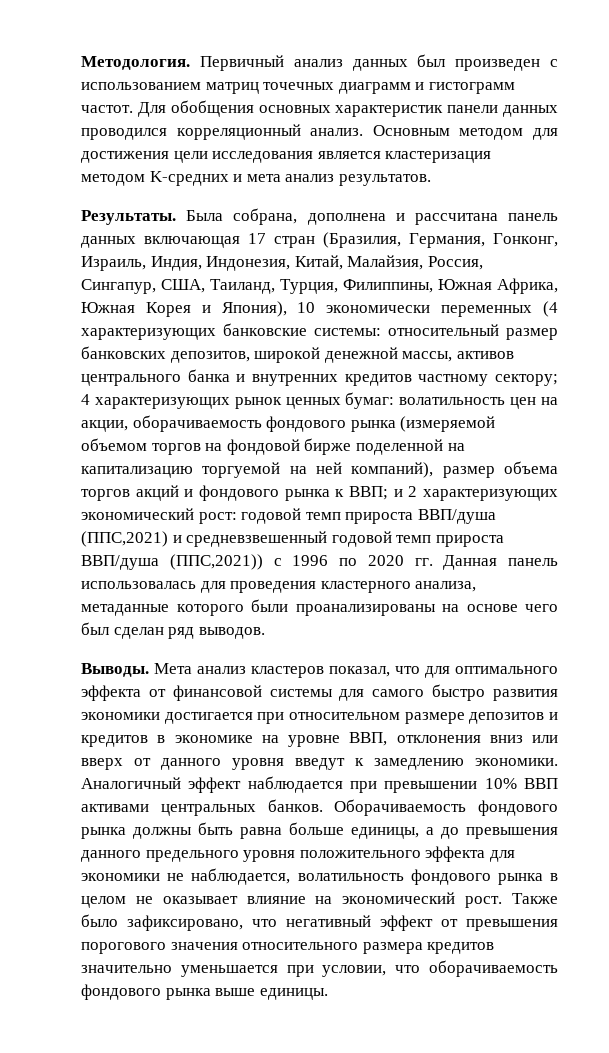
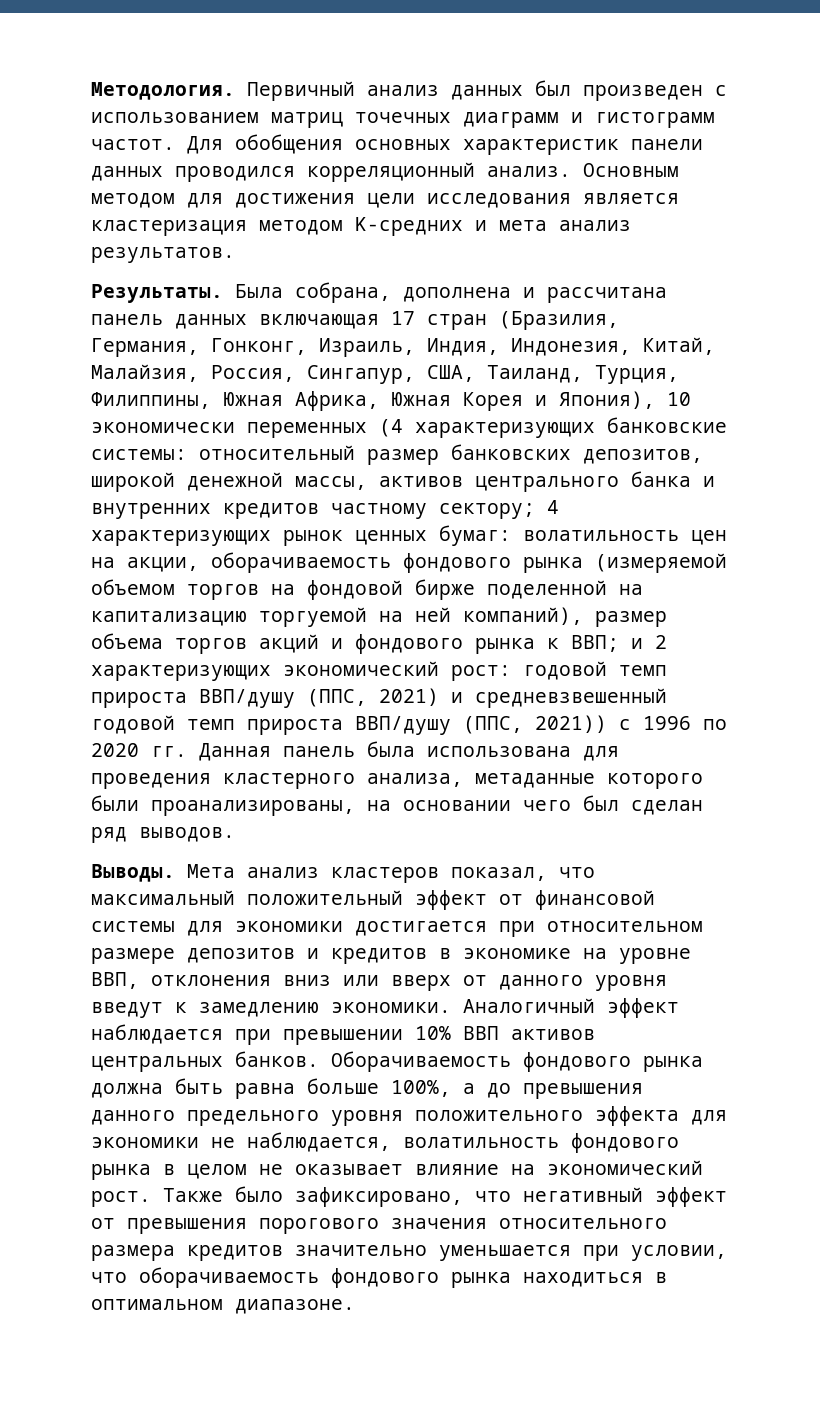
- годовой темп прироста ВВП/душа (ППС,2021) и средневзвешенный годовой темп прироста ВВП/душа (ППС,2021)) с 1996 по 2020 гг. Данная панель использовалась для проведения кластерного анализа, метаданные которого были проанализированы на основе чего был сделан ряд выводов.
+ годовой темп прироста ВВП/душу (ППС, 2021) и средневзвешенный годовой темп прироста ВВП/душу (ППС, 2021)) с 1996 по 2020 гг. Данная панель была использована для проведения кластерного анализа, метаданные которого были проанализированы, на основании чего был сделан ряд выводов.
- Мета анализ кластеров показал, что для оптимального эффекта от финансовой системы для самого быстро развития экономики достигается при относительном размере депозитов и кредитов в экономике на уровне ВВП, отклонения вниз или вверх от данного уровня введут к замедлению экономики.
+ Мета анализ кластеров показал, что максимальный положительный эффект от финансовой системы для экономики достигается при относительном размере депозитов и кредитов в экономике на уровне ВВП, отклонения вниз или вверх от данного уровня введут к замедлению экономики.
- Аналогичный эффект наблюдается при превышении 10% ВВП активами центральных банков.
+ Аналогичный эффект наблюдается при превышении 10% ВВП активов центральных банков.
- Оборачиваемость фондового рынка должны быть равна больше единицы, а до превышения данного предельного уровня положительного эффекта для экономики не наблюдается, волатильность фондового рынка в целом не оказывает влияние на экономический рост.
+ Оборачиваемость фондового рынка должна быть равна больше 100%, а до превышения данного предельного уровня положительного эффекта для экономики не наблюдается, волатильность фондового рынка в целом не оказывает влияние на экономический рост.
- Также было зафиксировано, что негативный эффект от превышения порогового значения относительного размера кредитов значительно уменьшается при условии, что оборачиваемость фондового рынка выше единицы.
+ Также было зафиксировано, что негативный эффект от превышения порогового значения относительного размера кредитов значительно уменьшается при условии, что оборачиваемость фондового рынка находиться в оптимальном диапазоне.

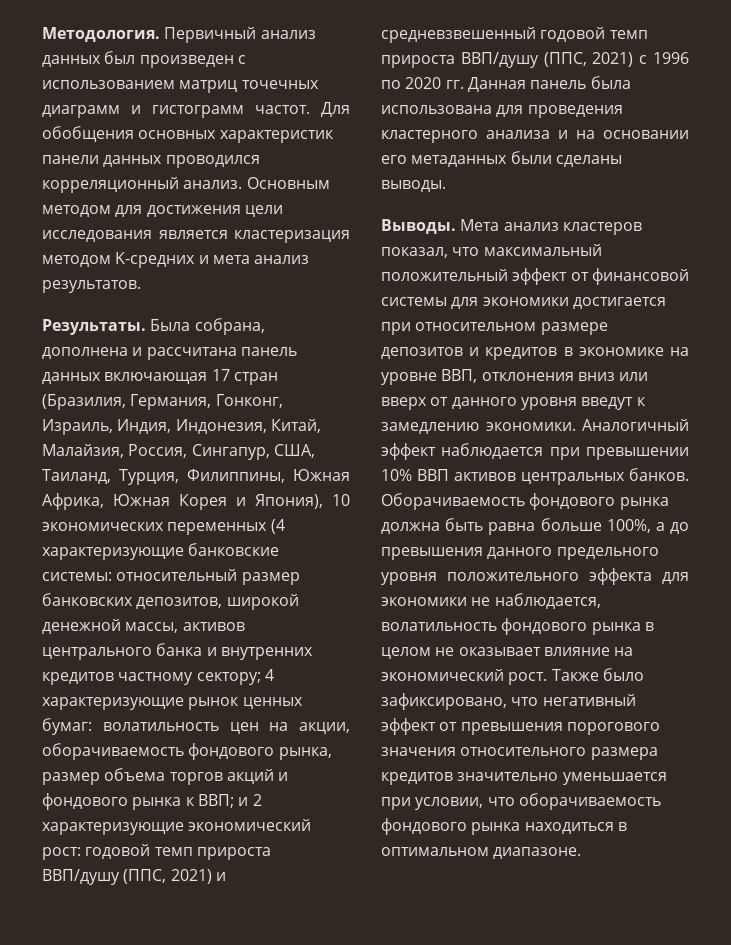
- Была собрана, дополнена и рассчитана панель данных включающая 17 стран (Бразилия, Германия, Гонконг, Израиль, Индия, Индонезия, Китай, Малайзия, Россия, Сингапур, США, Таиланд, Турция, Филиппины, Южная Африка, Южная Корея и Япония), 10 экономически переменных (4 характеризующих банковские системы:
+ Была собрана, дополнена и рассчитана панель данных включающая 17 стран (Бразилия, Германия, Гонконг, Израиль, Индия, Индонезия, Китай, Малайзия, Россия, Сингапур, США, Таиланд, Турция, Филиппины, Южная Африка, Южная Корея и Япония), 10 экономических переменных (4 характеризующие банковские системы:
- 4 характеризующих рынок ценных бумаг:
+ 4 характеризующие рынок ценных бумаг:
- волатильность цен на акции, оборачиваемость фондового рынка (измеряемой объемом торгов на фондовой бирже поделенной на капитализацию торгуемой на ней компаний), размер объема торгов акций и фондового рынка к ВВП;
+ волатильность цен на акции, оборачиваемость фондового рынка, размер объема торгов акций и фондового рынка к ВВП;
- и 2 характеризующих экономический рост:
+ и 2 характеризующие экономический рост:
- годовой темп прироста ВВП/душу (ППС, 2021) и средневзвешенный годовой темп прироста ВВП/душу (ППС, 2021)) с 1996 по 2020 гг. Данная панель была использована для проведения кластерного анализа, метаданные которого были проанализированы, на основании чего был сделан ряд выводов.
+ годовой темп прироста ВВП/душу (ППС, 2021) и средневзвешенный годовой темп прироста ВВП/душу (ППС, 2021) с 1996 по 2020 гг. Данная панель была использована для проведения кластерного анализа и на основании его метаданных были сделаны выводы.

